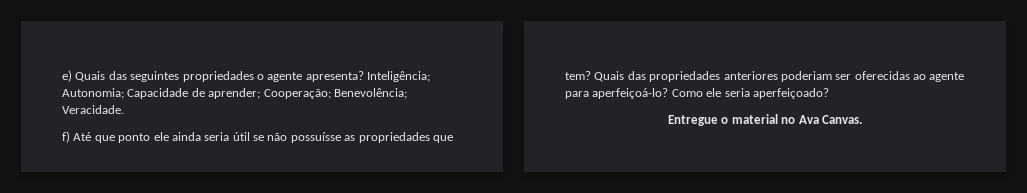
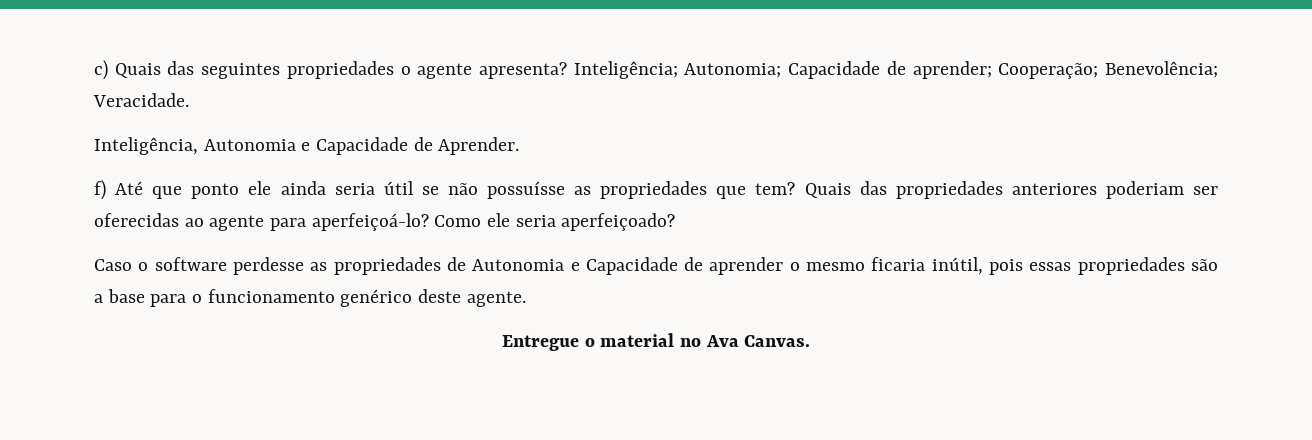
- e) Quais das seguintes propriedades o agente apresenta?
+ c) Quais das seguintes propriedades o agente apresenta?
+ Inteligência, Autonomia e Capacidade de Aprender.
+ Caso o software perdesse as propriedades de Autonomia e Capacidade de aprender o mesmo ficaria inútil, pois essas propriedades são a base para o funcionamento genérico deste agente.

